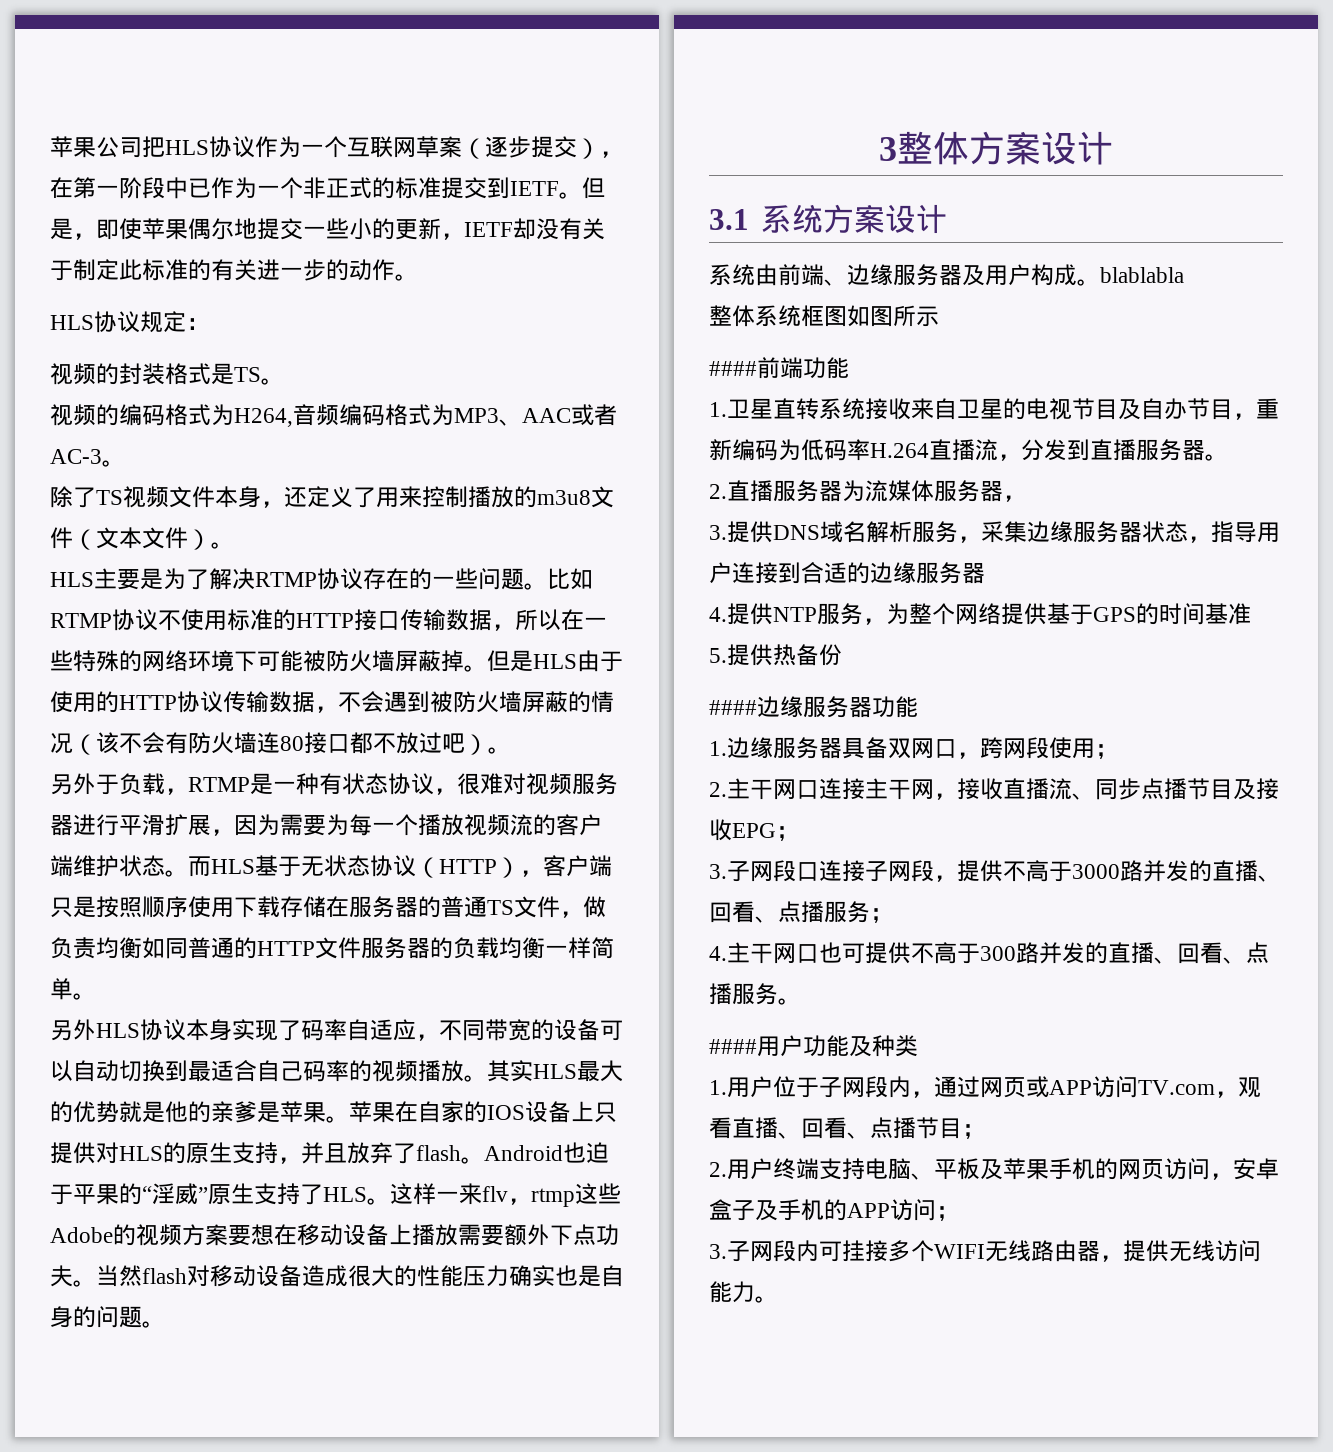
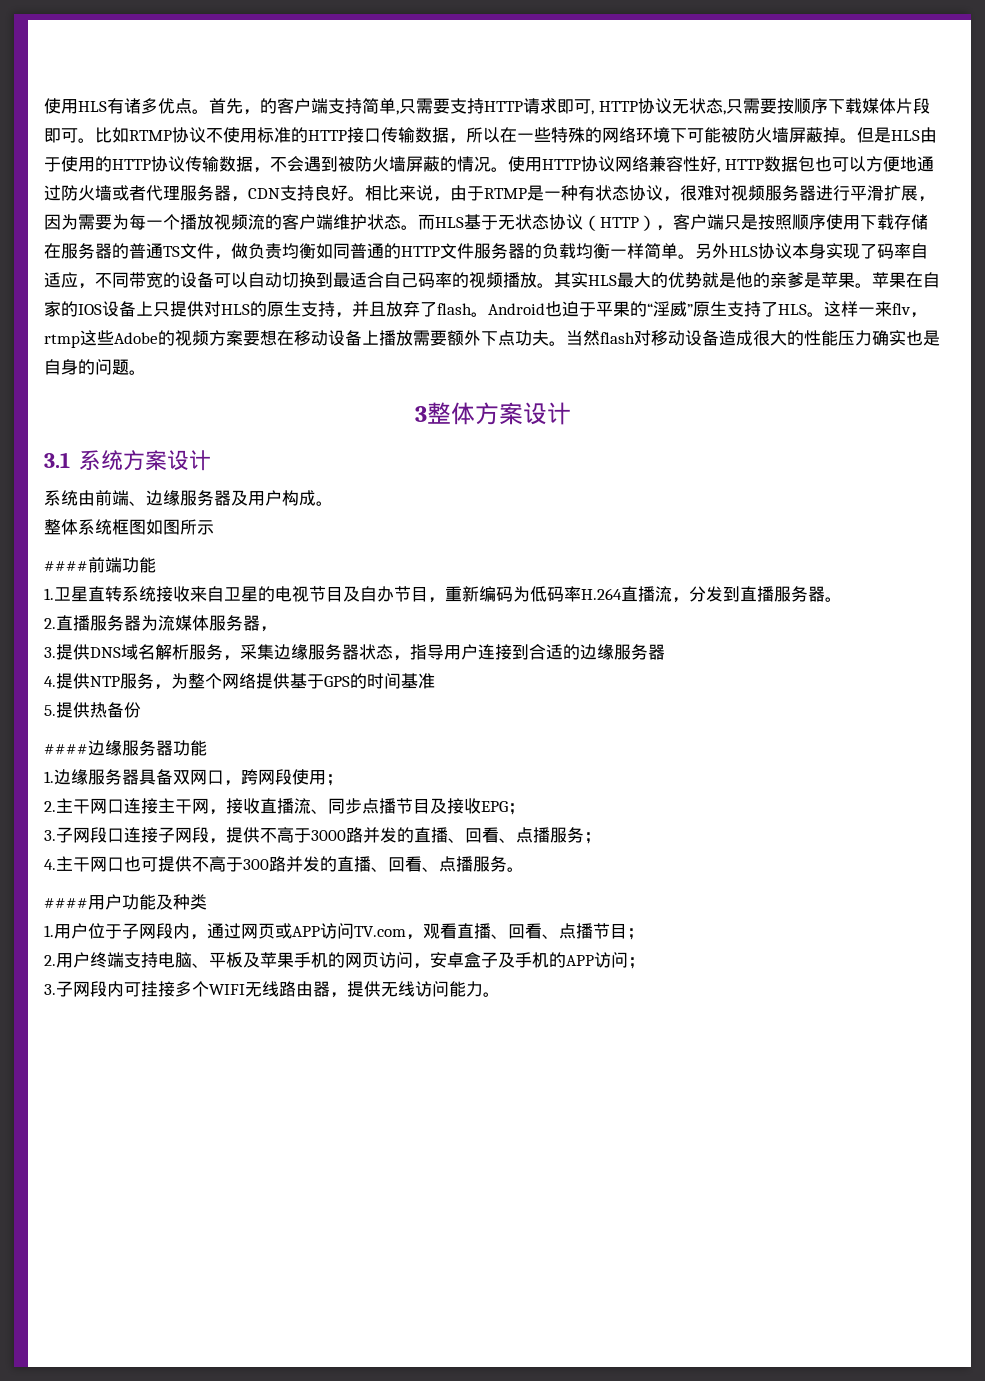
- 苹果公司把HLS协议作为一个互联网草案（逐步提交），在第一阶段中已作为一个非正式的标准提交到IETF。但是，即使苹果偶尔地提交一些小的更新，IETF却没有关于制定此标准的有关进一步的动作。
- HLS协议规定：
- 视频的封装格式是TS。
- 视频的编码格式为H264,音频编码格式为MP3、AAC或者AC-3。
- 除了TS视频文件本身，还定义了用来控制播放的m3u8文件（文本文件）。
- HLS主要是为了解决RTMP协议存在的一些问题。
+ 使用HLS有诸多优点。首先，的客户端支持简单,只需要支持HTTP请求即可, HTTP协议无状态,只需要按顺序下载媒体片段即可。
- 但是HLS由于使用的HTTP协议传输数据，不会遇到被防火墙屏蔽的情况（该不会有防火墙连80接口都不放过吧）。
- 另外于负载，RTMP是一种有状态协议，很难对视频服务器进行平滑扩展，因为需要为每一个播放视频流的客户端维护状态。
+ 但是HLS由于使用的HTTP协议传输数据，不会遇到被防火墙屏蔽的情况。使用HTTP协议网络兼容性好, HTTP数据包也可以方便地通过防火墙或者代理服务器，CDN支持良好。相比来说，由于RTMP是一种有状态协议，很难对视频服务器进行平滑扩展，因为需要为每一个播放视频流的客户端维护状态。
- 而HLS基于无状态协议（HTTP），客户端只是按照顺序使用下载存储在服务器的普通TS文件，做负责均衡如同普通的HTTP文件服务器的负载均衡一样简单。
- 另外HLS协议本身实现了码率自适应，不同带宽的设备可以自动切换到最适合自己码率的视频播放。
+ 而HLS基于无状态协议（HTTP），客户端只是按照顺序使用下载存储在服务器的普通TS文件，做负责均衡如同普通的HTTP文件服务器的负载均衡一样简单。另外HLS协议本身实现了码率自适应，不同带宽的设备可以自动切换到最适合自己码率的视频播放。
- 系统由前端、边缘服务器及用户构成。blablabla
+ 系统由前端、边缘服务器及用户构成。

